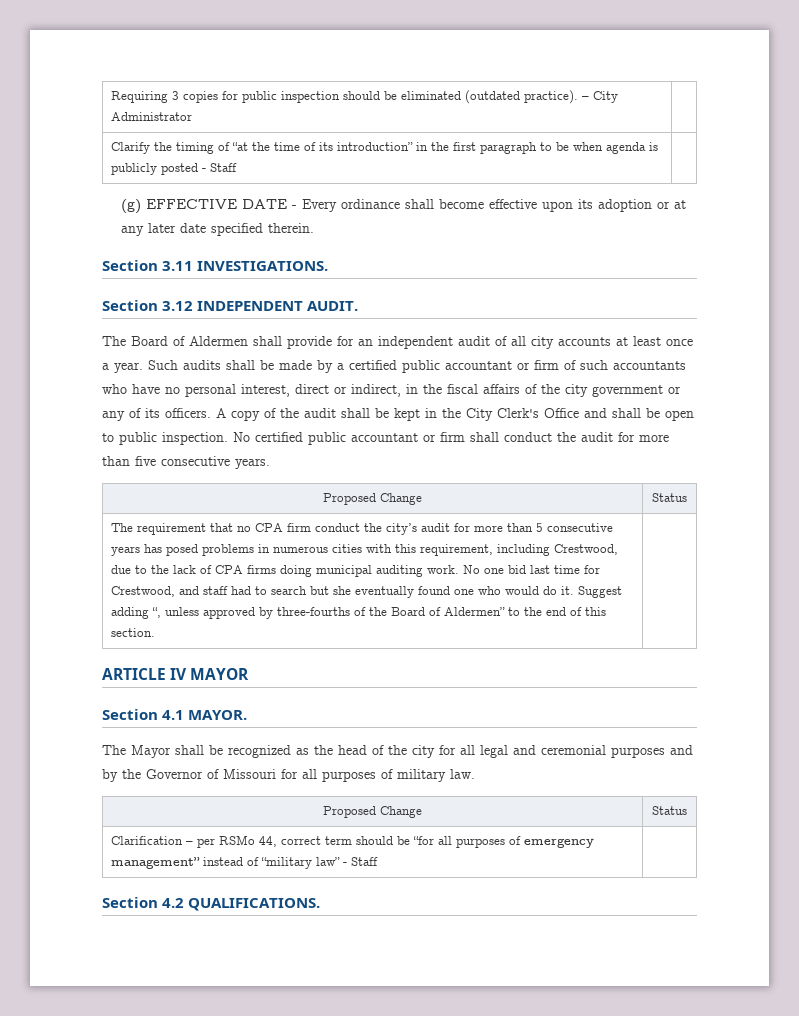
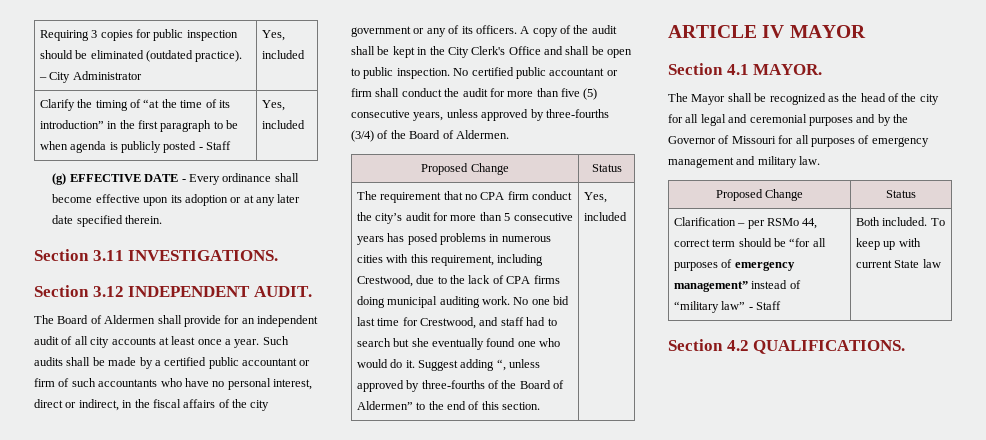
- Requiring 3 copies for public inspection should be eliminated (outdated practice). – City Administrator |
+ Requiring 3 copies for public inspection should be eliminated (outdated practice). – City Administrator | Yes, included
- Clarify the timing of “at the time of its introduction” in the first paragraph to be when agenda is publicly posted - Staff |
+ Clarify the timing of “at the time of its introduction” in the first paragraph to be when agenda is publicly posted - Staff | Yes, included
- No certified public accountant or firm shall conduct the audit for more than five consecutive years.
+ No certified public accountant or firm shall conduct the audit for more than five (5) consecutive years, unless approved by three-fourths (3/4) of the Board of Aldermen.
- Suggest adding “, unless approved by three-fourths of the Board of Aldermen” to the end of this section.
+ Suggest adding “, unless approved by three-fourths of the Board of Aldermen” to the end of this section. | Yes, included
- The Mayor shall be recognized as the head of the city for all legal and ceremonial purposes and by the Governor of Missouri for all purposes of military law.
+ The Mayor shall be recognized as the head of the city for all legal and ceremonial purposes and by the Governor of Missouri for all purposes of emergency management and military law.
- Clarification – per RSMo 44, correct term should be “for all purposes of emergency management” instead of “military law” - Staff |
+ Clarification – per RSMo 44, correct term should be “for all purposes of emergency management” instead of “military law” - Staff | Both included. To keep up with current State law

